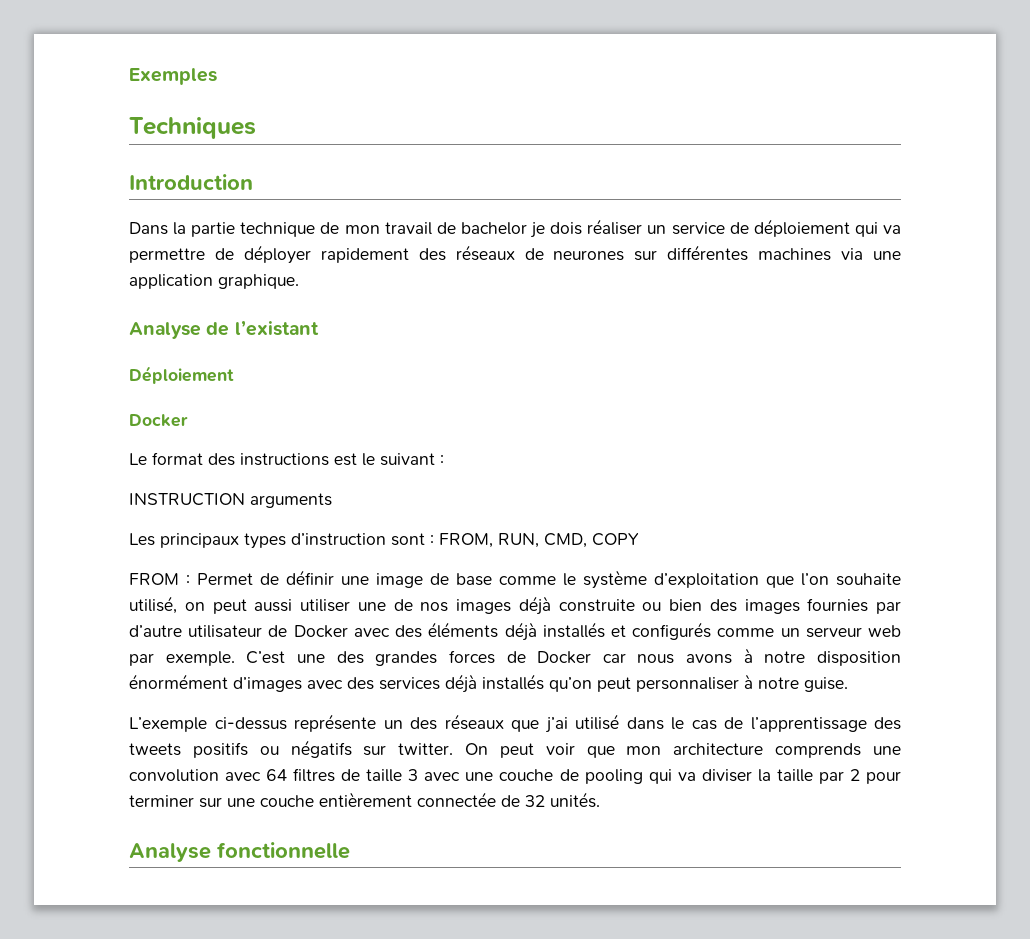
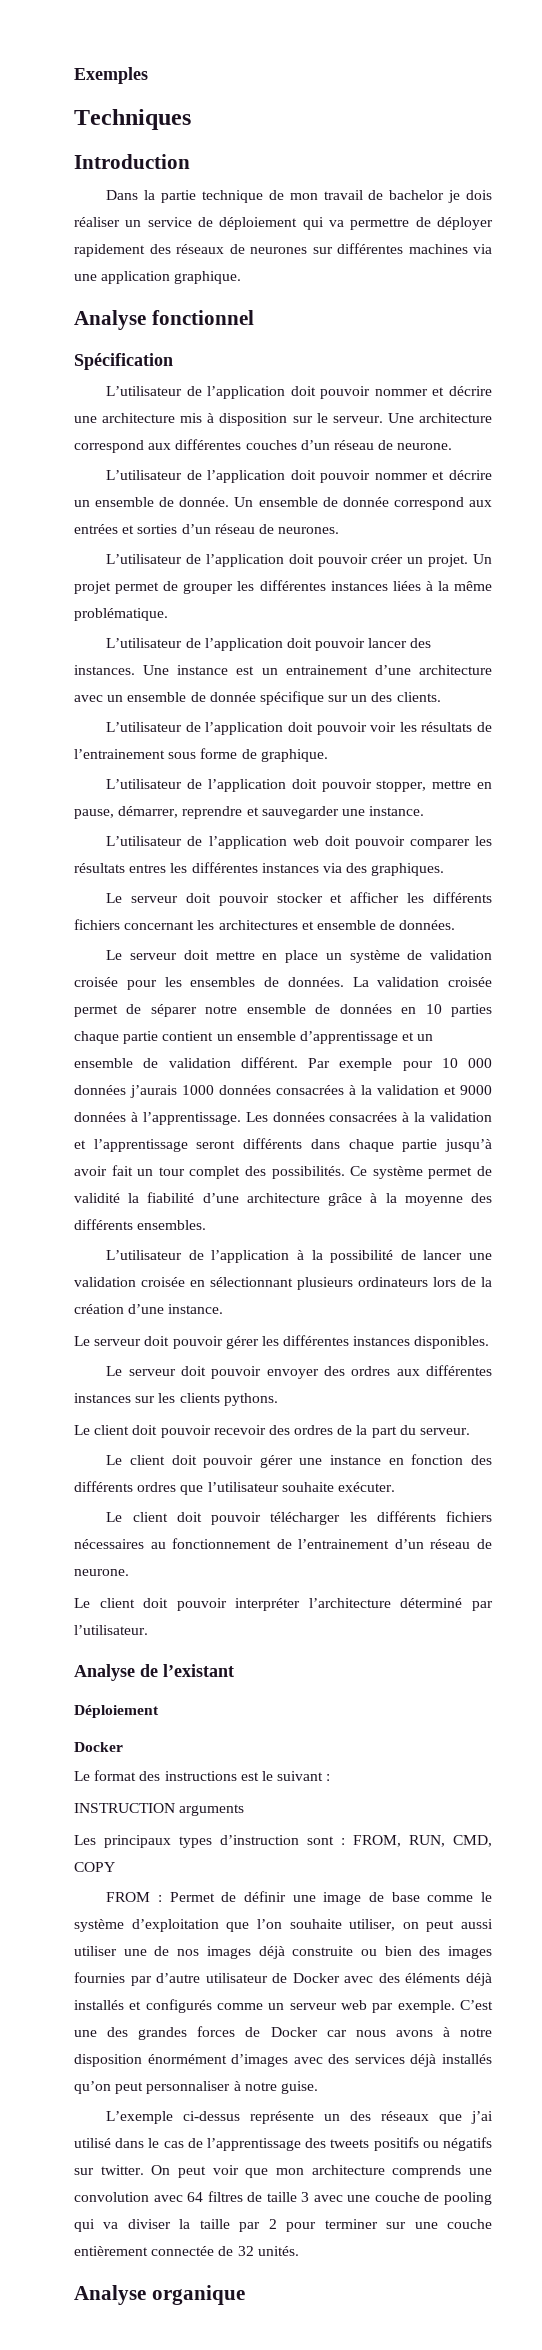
+ Analyse fonctionnel
+ Spécification
+ L’utilisateur de l’application doit pouvoir nommer et décrire une architecture mis à disposition sur le serveur. Une architecture correspond aux différentes couches d’un réseau de neurone.
+ L’utilisateur de l’application doit pouvoir nommer et décrire un ensemble de donnée. Un ensemble de donnée correspond aux entrées et sorties d’un réseau de neurones.
+ L’utilisateur de l’application doit pouvoir créer un projet. Un projet permet de grouper les différentes instances liées à la même problématique.
+ L’utilisateur de l’application doit pouvoir lancer des instances. Une instance est un entrainement d’une architecture avec un ensemble de donnée spécifique sur un des clients.
+ L’utilisateur de l’application doit pouvoir voir les résultats de l’entrainement sous forme de graphique.
+ L’utilisateur de l’application doit pouvoir stopper, mettre en pause, démarrer, reprendre et sauvegarder une instance.
+ L’utilisateur de l’application web doit pouvoir comparer les résultats entres les différentes instances via des graphiques.
+ Le serveur doit pouvoir stocker et afficher les différents fichiers concernant les architectures et ensemble de données.
+ Le serveur doit mettre en place un système de validation croisée pour les ensembles de données. La validation croisée permet de séparer notre ensemble de données en 10 parties chaque partie contient un ensemble d’apprentissage et un ensemble de validation différent. Par exemple pour 10 000 données j’aurais 1000 données consacrées à la validation et 9000 données à l’apprentissage. Les données consacrées à la validation et l’apprentissage seront différents dans chaque partie jusqu’à avoir fait un tour complet des possibilités. Ce système permet de validité la fiabilité d’une architecture grâce à la moyenne des différents ensembles.
+ L’utilisateur de l’application à la possibilité de lancer une validation croisée en sélectionnant plusieurs ordinateurs lors de la création d’une instance.
+ Le serveur doit pouvoir gérer les différentes instances disponibles.
+ Le serveur doit pouvoir envoyer des ordres aux différentes instances sur les clients pythons.
+ Le client doit pouvoir recevoir des ordres de la part du serveur.
+ Le client doit pouvoir gérer une instance en fonction des différents ordres que l’utilisateur souhaite exécuter.
+ Le client doit pouvoir télécharger les différents fichiers nécessaires au fonctionnement de l’entrainement d’un réseau de neurone.
+ Le client doit pouvoir interpréter l’architecture déterminé par l’utilisateur.
- FROM : Permet de définir une image de base comme le système d’exploitation que l’on souhaite utilisé, on peut aussi utiliser une de nos images déjà construite ou bien des images fournies par d’autre utilisateur de Docker avec des éléments déjà installés et configurés comme un serveur web par exemple.
+ FROM : Permet de définir une image de base comme le système d’exploitation que l’on souhaite utiliser, on peut aussi utiliser une de nos images déjà construite ou bien des images fournies par d’autre utilisateur de Docker avec des éléments déjà installés et configurés comme un serveur web par exemple.
- Analyse fonctionnelle
+ Analyse organique

